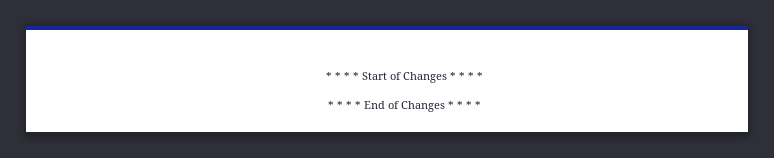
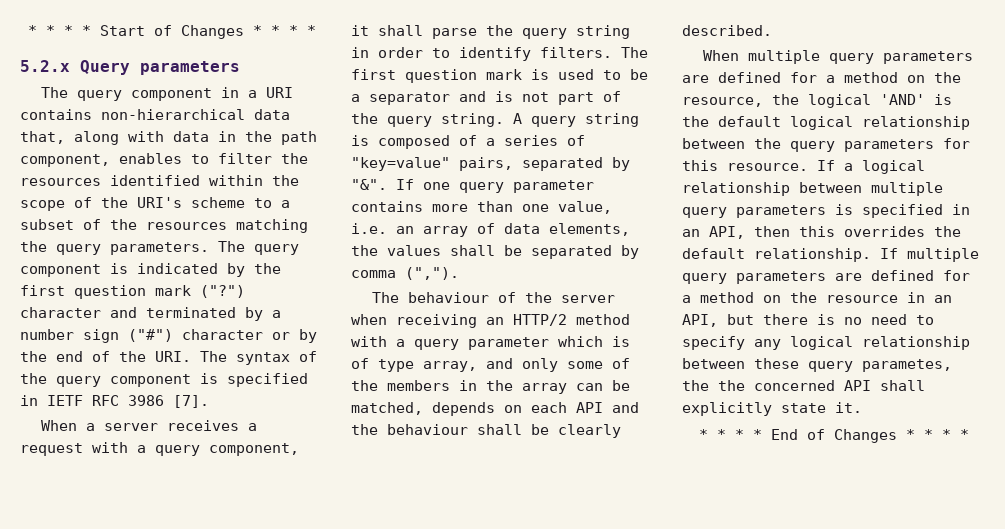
+ 5.2.x Query parameters
+ The query component in a URI contains non-hierarchical data that, along with data in the path component, enables to filter the resources identified within the scope of the URI's scheme to a subset of the resources matching the query parameters. The query component is indicated by the first question mark ("?") character and terminated by a number sign ("#") character or by the end of the URI. The syntax of the query component is specified in IETF RFC 3986 [7].
+ When a server receives a request with a query component, it shall parse the query string in order to identify filters. The first question mark is used to be a separator and is not part of the query string. A query string is composed of a series of "key=value" pairs, separated by "&". If one query parameter contains more than one value, i.e. an array of data elements, the values shall be separated by comma (",").
+ The behaviour of the server when receiving an HTTP/2 method with a query parameter which is of type array, and only some of the members in the array can be matched, depends on each API and the behaviour shall be clearly described.
+ When multiple query parameters are defined for a method on the resource, the logical 'AND' is the default logical relationship between the query parameters for this resource. If a logical relationship between multiple query parameters is specified in an API, then this overrides the default relationship. If multiple query parameters are defined for a method on the resource in an API, but there is no need to specify any logical relationship between these query parametes, the the concerned API shall explicitly state it.

